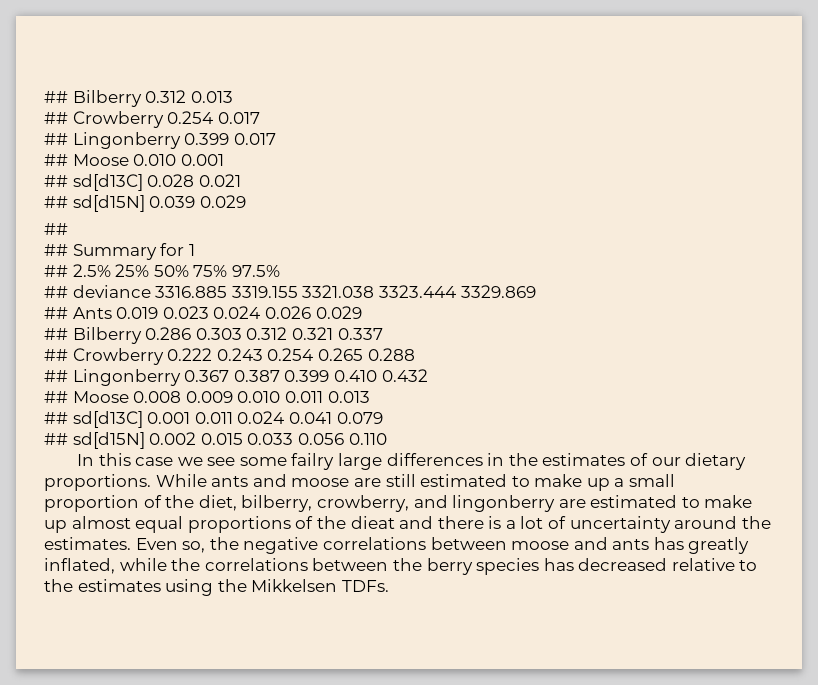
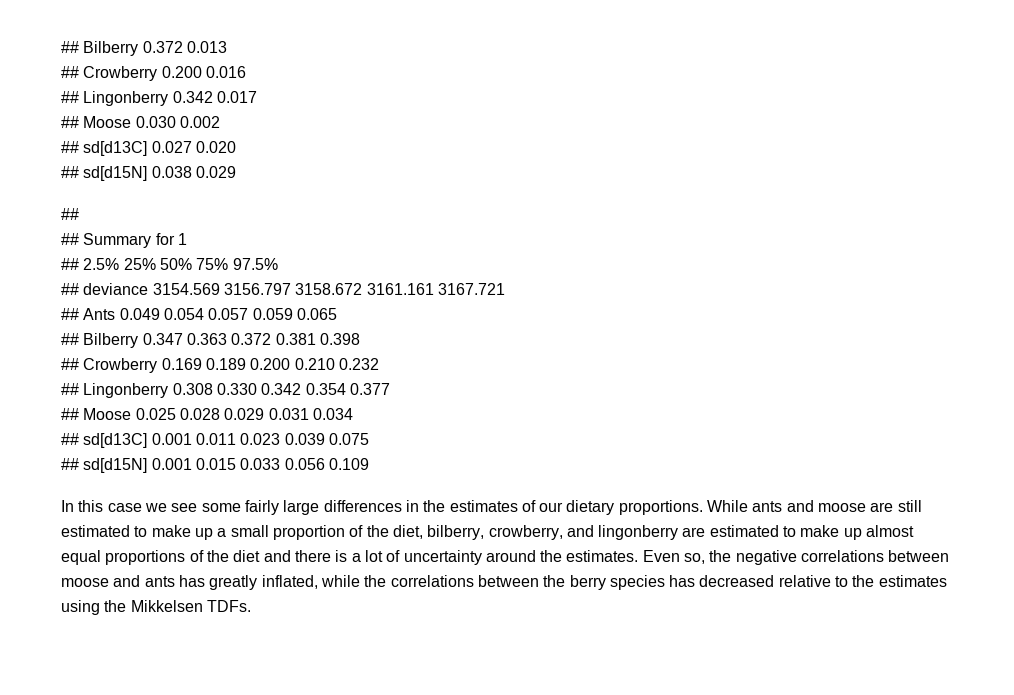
- ## Bilberry 0.312 0.013
+ ## Bilberry 0.372 0.013
- ## Crowberry 0.254 0.017
- ## Lingonberry 0.399 0.017
+ ## Crowberry 0.200 0.016
+ ## Lingonberry 0.342 0.017
- ## Moose 0.010 0.001
- ## sd[d13C] 0.028 0.021
- ## sd[d15N] 0.039 0.029
+ ## Moose 0.030 0.002
+ ## sd[d13C] 0.027 0.020
+ ## sd[d15N] 0.038 0.029
- ## deviance 3316.885 3319.155 3321.038 3323.444 3329.869
- ## Ants 0.019 0.023 0.024 0.026 0.029
- ## Bilberry 0.286 0.303 0.312 0.321 0.337
- ## Crowberry 0.222 0.243 0.254 0.265 0.288
- ## Lingonberry 0.367 0.387 0.399 0.410 0.432
- ## Moose 0.008 0.009 0.010 0.011 0.013
+ ## deviance 3154.569 3156.797 3158.672 3161.161 3167.721
+ ## Ants 0.049 0.054 0.057 0.059 0.065
+ ## Bilberry 0.347 0.363 0.372 0.381 0.398
+ ## Crowberry 0.169 0.189 0.200 0.210 0.232
+ ## Lingonberry 0.308 0.330 0.342 0.354 0.377
+ ## Moose 0.025 0.028 0.029 0.031 0.034
- ## sd[d13C] 0.001 0.011 0.024 0.041 0.079
- ## sd[d15N] 0.002 0.015 0.033 0.056 0.110
+ ## sd[d13C] 0.001 0.011 0.023 0.039 0.075
+ ## sd[d15N] 0.001 0.015 0.033 0.056 0.109
- In this case we see some failry large differences in the estimates of our dietary proportions.
+ In this case we see some fairly large differences in the estimates of our dietary proportions.
- While ants and moose are still estimated to make up a small proportion of the diet, bilberry, crowberry, and lingonberry are estimated to make up almost equal proportions of the dieat and there is a lot of uncertainty around the estimates.
+ While ants and moose are still estimated to make up a small proportion of the diet, bilberry, crowberry, and lingonberry are estimated to make up almost equal proportions of the diet and there is a lot of uncertainty around the estimates.

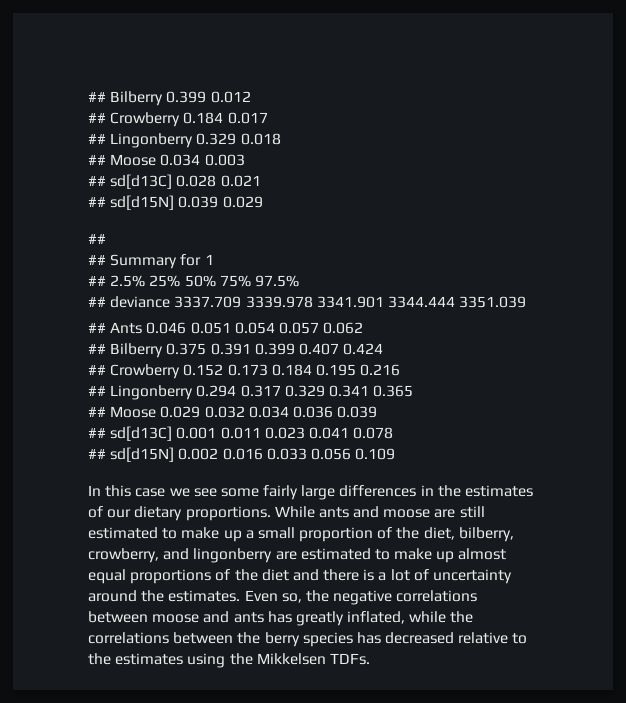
- ## Bilberry 0.372 0.013
- ## Crowberry 0.200 0.016
- ## Lingonberry 0.342 0.017
- ## Moose 0.030 0.002
- ## sd[d13C] 0.027 0.020
- ## sd[d15N] 0.038 0.029
+ ## Bilberry 0.399 0.012
+ ## Crowberry 0.184 0.017
+ ## Lingonberry 0.329 0.018
+ ## Moose 0.034 0.003
+ ## sd[d13C] 0.028 0.021
+ ## sd[d15N] 0.039 0.029
- ## deviance 3154.569 3156.797 3158.672 3161.161 3167.721
- ## Ants 0.049 0.054 0.057 0.059 0.065
- ## Bilberry 0.347 0.363 0.372 0.381 0.398
- ## Crowberry 0.169 0.189 0.200 0.210 0.232
- ## Lingonberry 0.308 0.330 0.342 0.354 0.377
- ## Moose 0.025 0.028 0.029 0.031 0.034
+ ## deviance 3337.709 3339.978 3341.901 3344.444 3351.039
+ ## Ants 0.046 0.051 0.054 0.057 0.062
+ ## Bilberry 0.375 0.391 0.399 0.407 0.424
+ ## Crowberry 0.152 0.173 0.184 0.195 0.216
+ ## Lingonberry 0.294 0.317 0.329 0.341 0.365
+ ## Moose 0.029 0.032 0.034 0.036 0.039
- ## sd[d13C] 0.001 0.011 0.023 0.039 0.075
- ## sd[d15N] 0.001 0.015 0.033 0.056 0.109
+ ## sd[d13C] 0.001 0.011 0.023 0.041 0.078
+ ## sd[d15N] 0.002 0.016 0.033 0.056 0.109

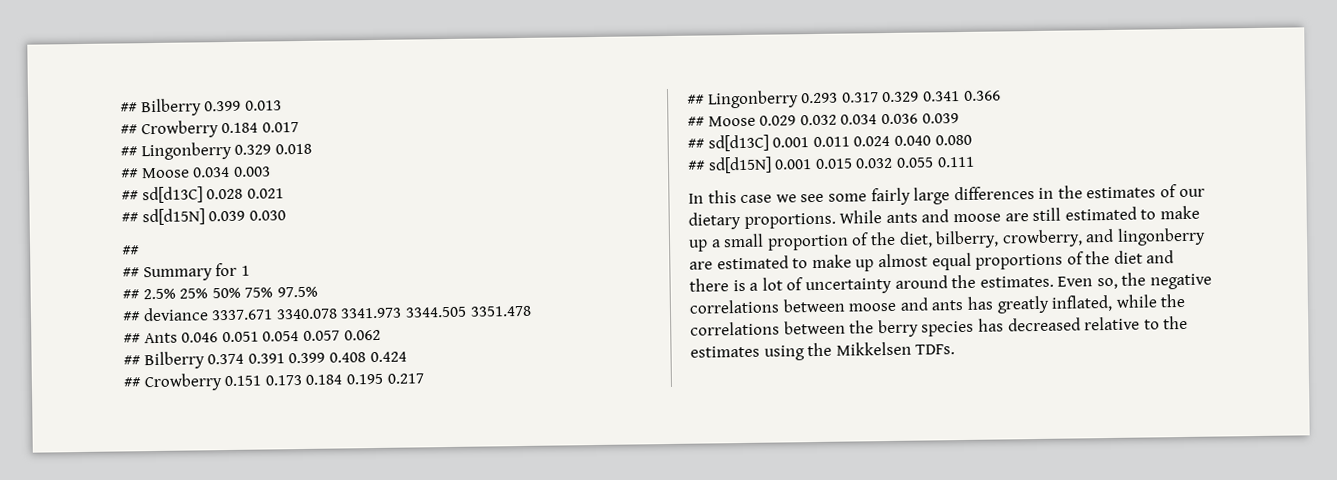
- ## Bilberry 0.399 0.012
+ ## Bilberry 0.399 0.013
- ## sd[d15N] 0.039 0.029
+ ## sd[d15N] 0.039 0.030
- ## deviance 3337.709 3339.978 3341.901 3344.444 3351.039
+ ## deviance 3337.671 3340.078 3341.973 3344.505 3351.478
- ## Bilberry 0.375 0.391 0.399 0.407 0.424
+ ## Bilberry 0.374 0.391 0.399 0.408 0.424
- ## Crowberry 0.152 0.173 0.184 0.195 0.216
- ## Lingonberry 0.294 0.317 0.329 0.341 0.365
+ ## Crowberry 0.151 0.173 0.184 0.195 0.217
+ ## Lingonberry 0.293 0.317 0.329 0.341 0.366
- ## sd[d13C] 0.001 0.011 0.023 0.041 0.078
- ## sd[d15N] 0.002 0.016 0.033 0.056 0.109
+ ## sd[d13C] 0.001 0.011 0.024 0.040 0.080
+ ## sd[d15N] 0.001 0.015 0.032 0.055 0.111

